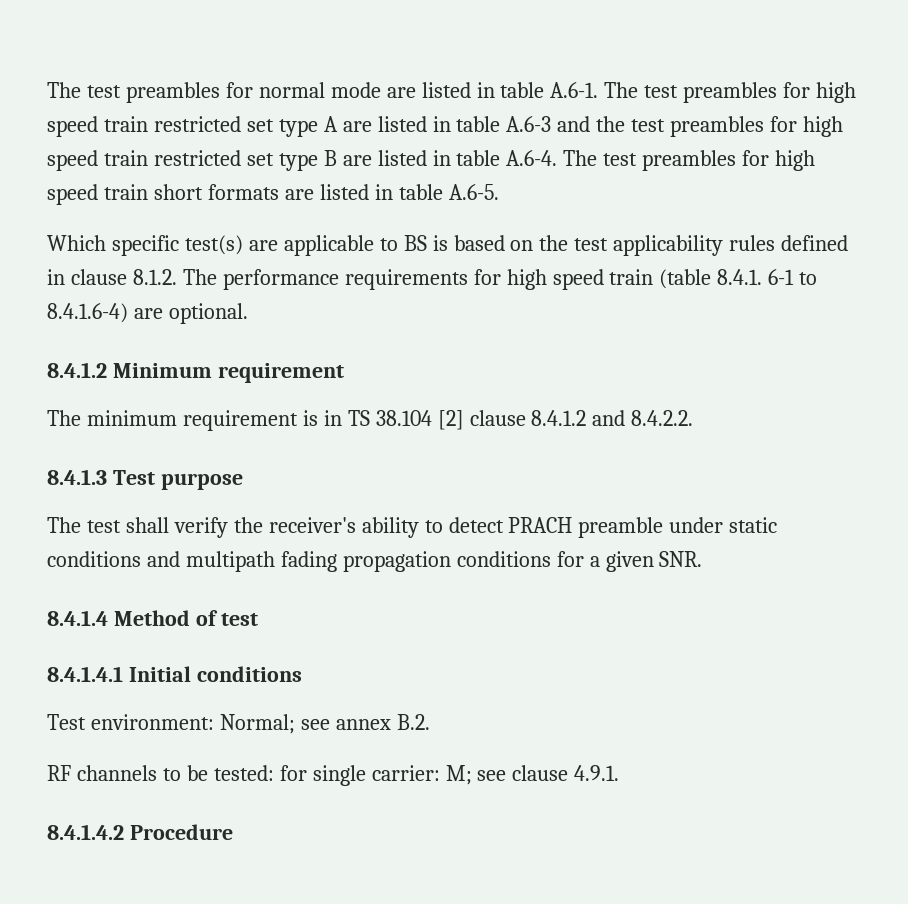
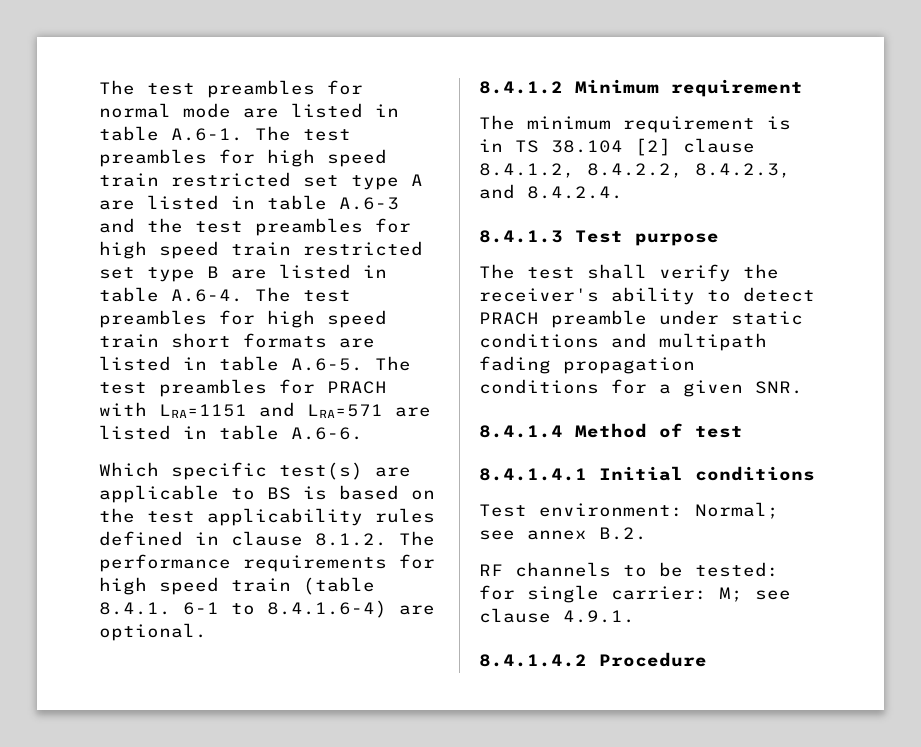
- The test preambles for normal mode are listed in table A.6-1. The test preambles for high speed train restricted set type A are listed in table A.6-3 and the test preambles for high speed train restricted set type B are listed in table A.6-4. The test preambles for high speed train short formats are listed in table A.6-5.
+ The test preambles for normal mode are listed in table A.6-1. The test preambles for high speed train restricted set type A are listed in table A.6-3 and the test preambles for high speed train restricted set type B are listed in table A.6-4. The test preambles for high speed train short formats are listed in table A.6-5. The test preambles for PRACH with LRA=1151 and LRA=571 are listed in table A.6-6.
- The minimum requirement is in TS 38.104 [2] clause 8.4.1.2 and 8.4.2.2.
+ The minimum requirement is in TS 38.104 [2] clause 8.4.1.2, 8.4.2.2, 8.4.2.3, and 8.4.2.4.

